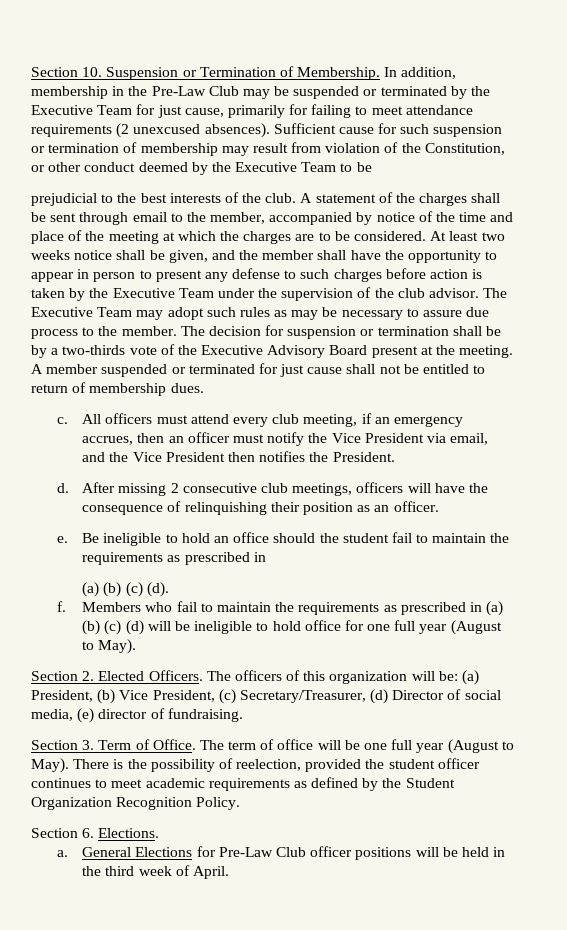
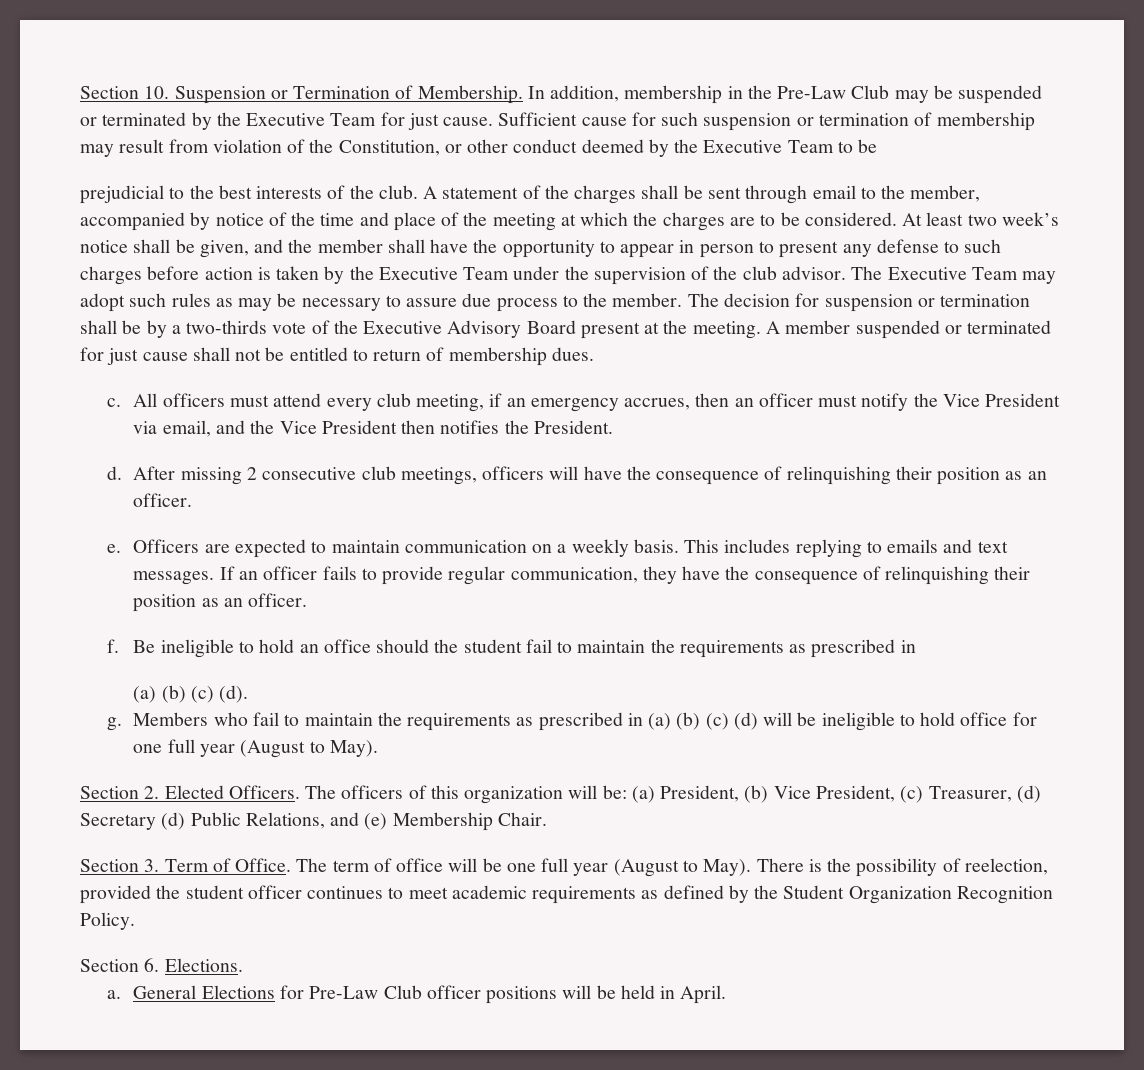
- In addition, membership in the Pre-Law Club may be suspended or terminated by the Executive Team for just cause, primarily for failing to meet attendance requirements (2 unexcused absences).
+ In addition, membership in the Pre-Law Club may be suspended or terminated by the Executive Team for just cause.
- At least two weeks notice shall be given, and the member shall have the opportunity to appear in person to present any defense to such charges before action is taken by the Executive Team under the supervision of the club advisor.
+ At least two week’s notice shall be given, and the member shall have the opportunity to appear in person to present any defense to such charges before action is taken by the Executive Team under the supervision of the club advisor.
+ Officers are expected to maintain communication on a weekly basis. This includes replying to emails and text messages. If an officer fails to provide regular communication, they have the consequence of relinquishing their position as an officer.
+ f.
- f.
+ g.
- The officers of this organization will be: (a) President, (b) Vice President, (c) Secretary/Treasurer, (d) Director of social media, (e) director of fundraising.
+ The officers of this organization will be: (a) President, (b) Vice President, (c) Treasurer, (d) Secretary (d) Public Relations, and (e) Membership Chair.
- General Elections for Pre-Law Club officer positions will be held in the third week of April.
+ General Elections for Pre-Law Club officer positions will be held in April.

